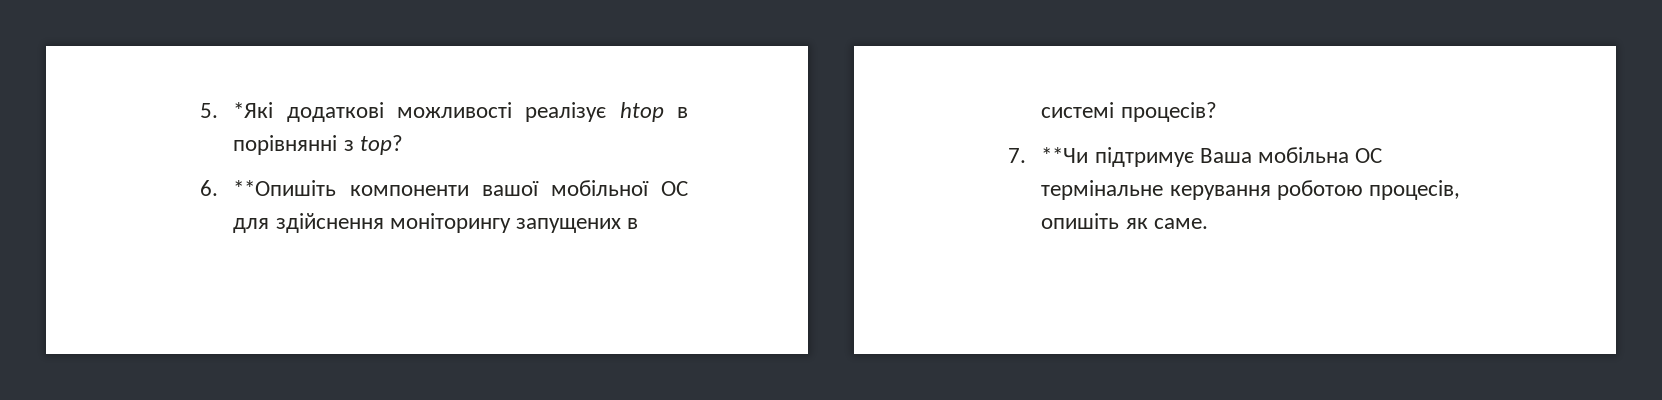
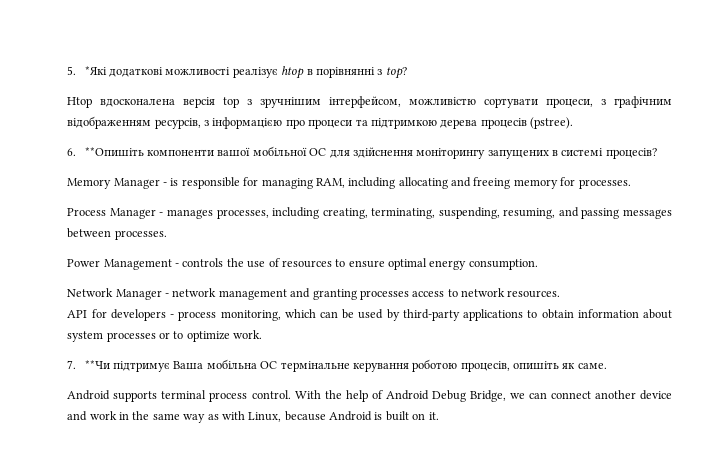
+ Htop вдосконалена версія top з зручнішим інтерфейсом, можливістю сортувати процеси, з графічним відображенням ресурсів, з інформацією про процеси та підтримкою дерева процесів (pstree).
+ Memory Manager - is responsible for managing RAM, including allocating and freeing memory for processes.
+ Process Manager - manages processes, including creating, terminating, suspending, resuming, and passing messages between processes.
+ Power Management - controls the use of resources to ensure optimal energy consumption.
+ Network Manager - network management and granting processes access to network resources.
+ API for developers - process monitoring, which can be used by third-party applications to obtain information about system processes or to optimize work.
+ Android supports terminal process control. With the help of Android Debug Bridge, we can connect another device and work in the same way as with Linux, because Android is built on it.

